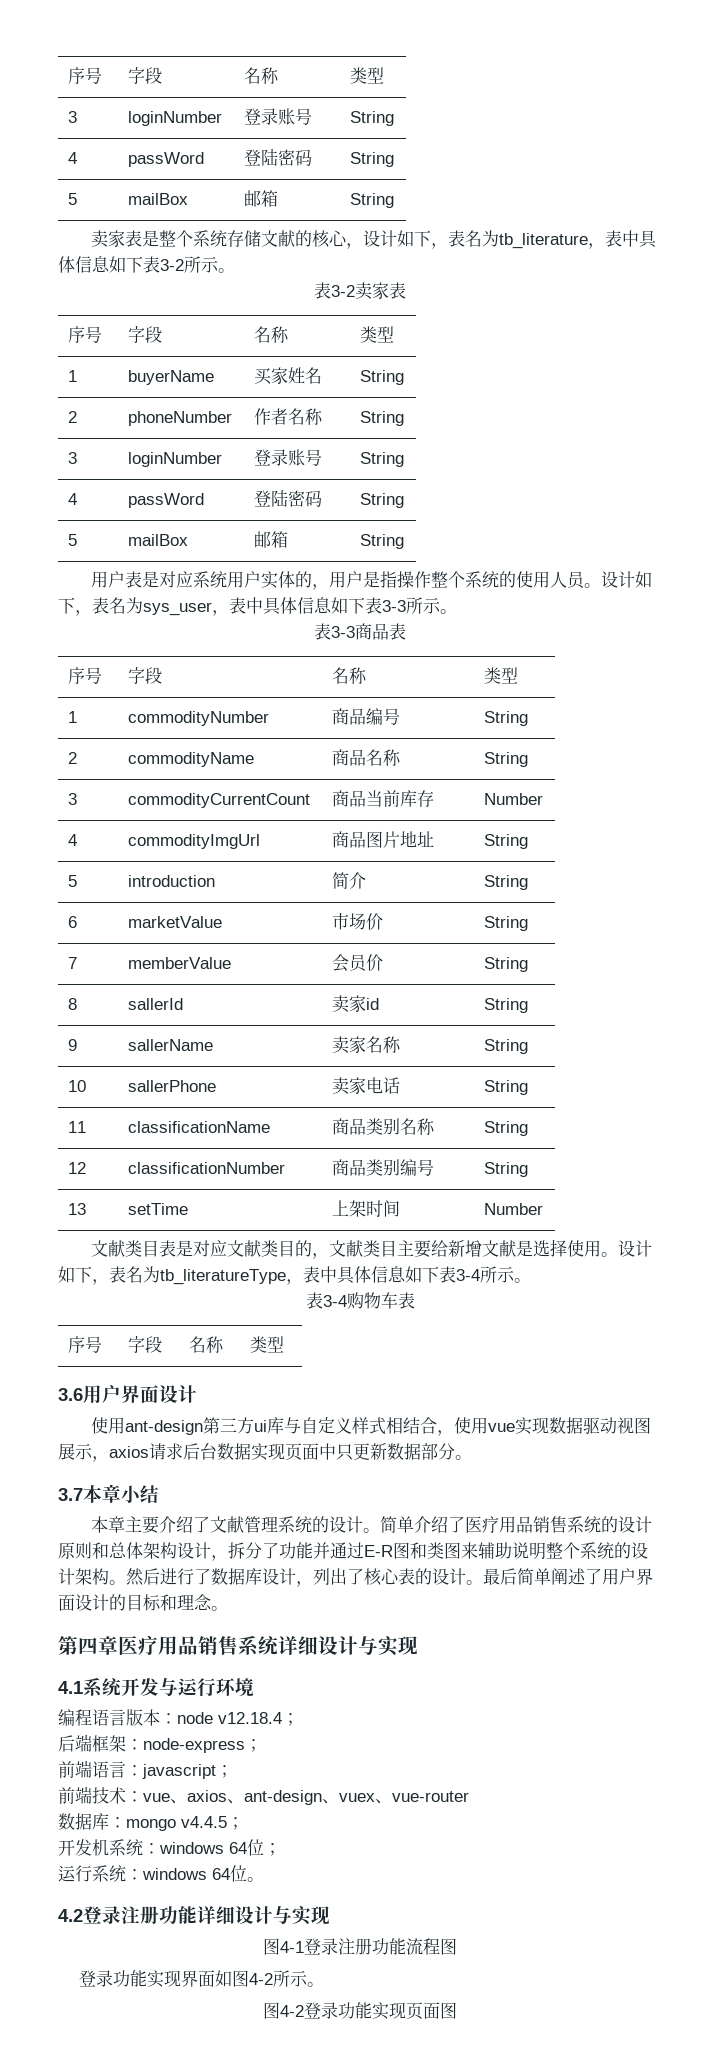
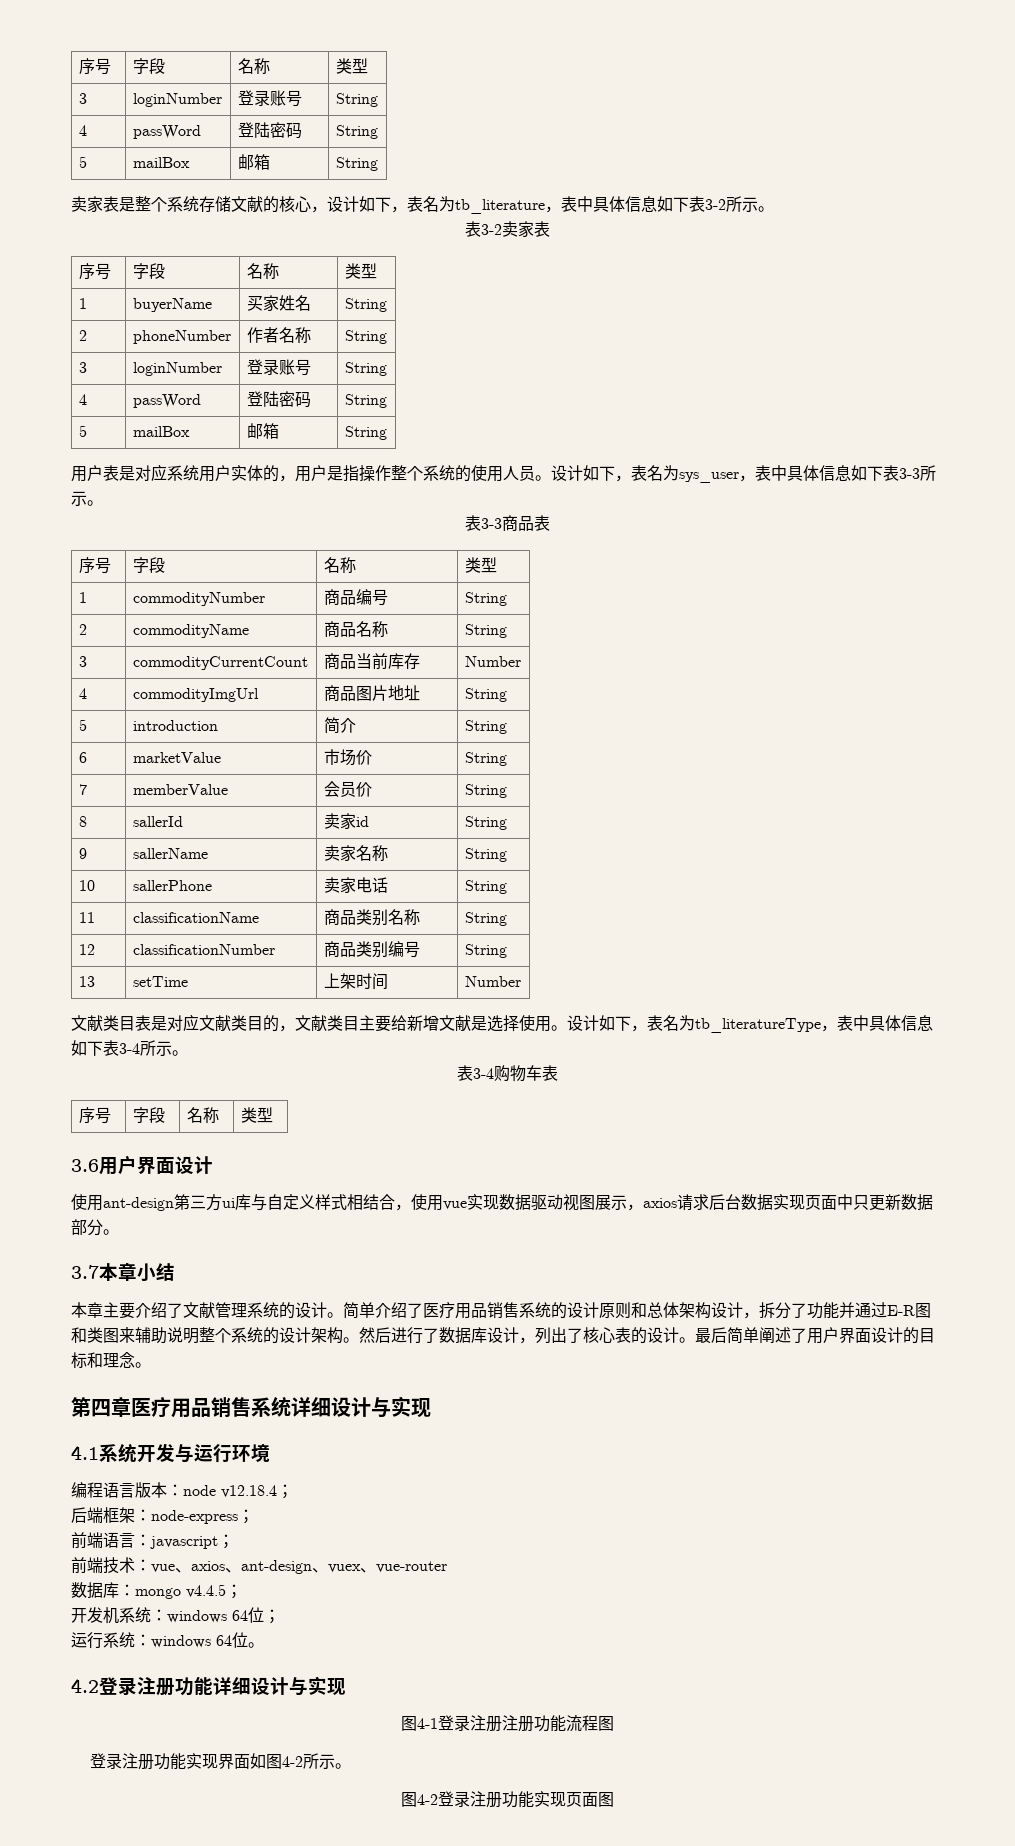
- 图4-1登录注册功能流程图
+ 图4-1登录注册注册功能流程图
- 登录功能实现界面如图4-2所示。
+ 登录注册功能实现界面如图4-2所示。
- 图4-2登录功能实现页面图
+ 图4-2登录注册功能实现页面图

